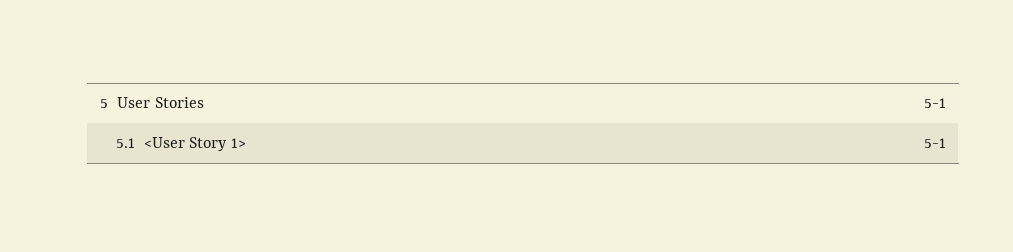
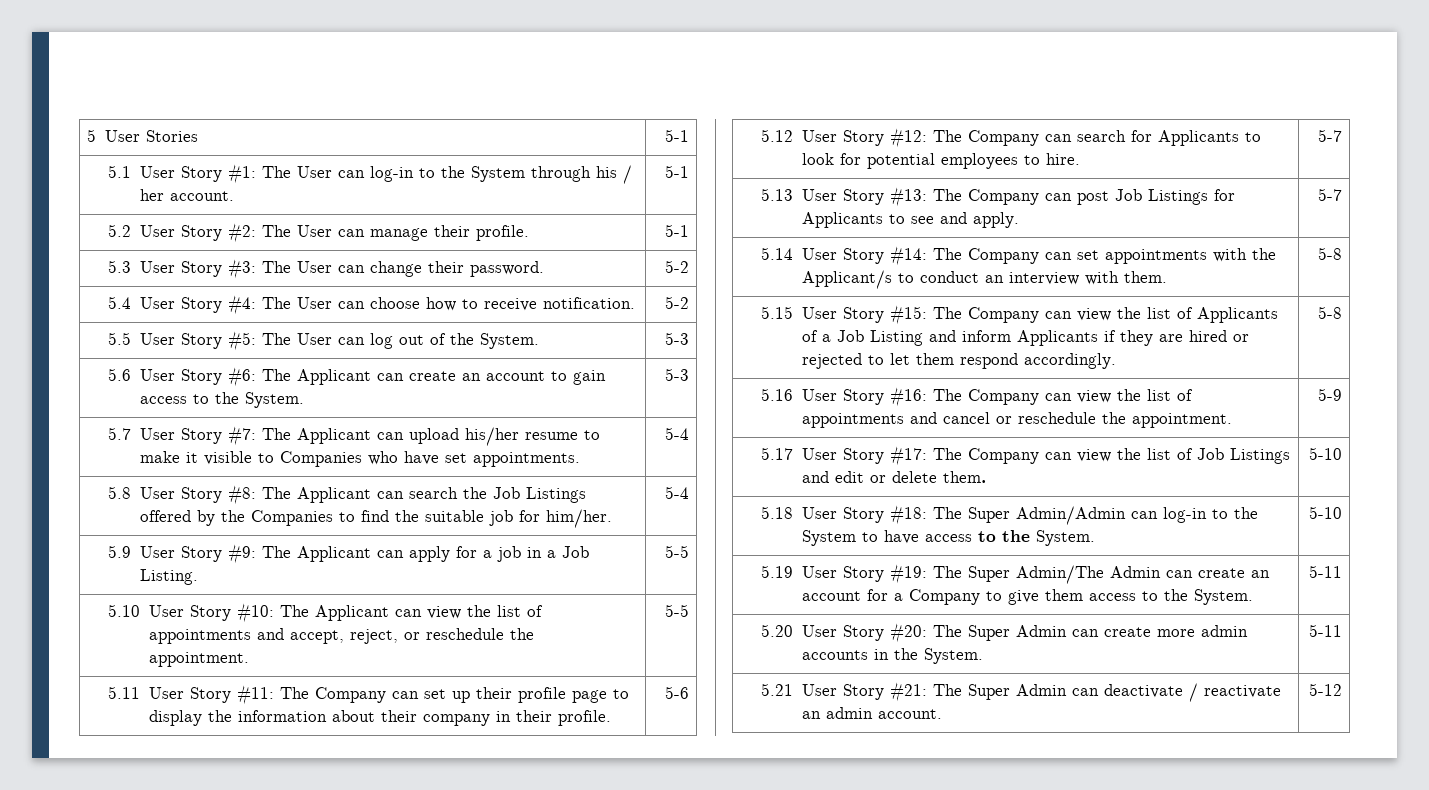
- 5.1 <User Story 1> | 5-1
+ 5.1 User Story #1: The User can log-in to the System through his / her account. | 5-1
+ 5.2 User Story #2: The User can manage their profile. | 5-1
+ 5.3 User Story #3: The User can change their password. | 5-2
+ 5.4 User Story #4: The User can choose how to receive notification. | 5-2
+ 5.5 User Story #5: The User can log out of the System. | 5-3
+ 5.6 User Story #6: The Applicant can create an account to gain access to the System. | 5-3
+ 5.7 User Story #7: The Applicant can upload his/her resume to make it visible to Companies who have set appointments. | 5-4
+ 5.8 User Story #8: The Applicant can search the Job Listings offered by the Companies to find the suitable job for him/her. | 5-4
+ 5.9 User Story #9: The Applicant can apply for a job in a Job Listing. | 5-5
+ 5.10 User Story #10: The Applicant can view the list of appointments and accept, reject, or reschedule the appointment. | 5-5
+ 5.11 User Story #11: The Company can set up their profile page to display the information about their company in their profile. | 5-6
+ 5.12 User Story #12: The Company can search for Applicants to look for potential employees to hire. | 5-7
+ 5.13 User Story #13: The Company can post Job Listings for Applicants to see and apply. | 5-7
+ 5.14 User Story #14: The Company can set appointments with the Applicant/s to conduct an interview with them. | 5-8
+ 5.15 User Story #15: The Company can view the list of Applicants of a Job Listing and inform Applicants if they are hired or rejected to let them respond accordingly. | 5-8
+ 5.16 User Story #16: The Company can view the list of appointments and cancel or reschedule the appointment. | 5-9
+ 5.17 User Story #17: The Company can view the list of Job Listings and edit or delete them. | 5-10
+ 5.18 User Story #18: The Super Admin/Admin can log-in to the System to have access to the System. | 5-10
+ 5.19 User Story #19: The Super Admin/The Admin can create an account for a Company to give them access to the System. | 5-11
+ 5.20 User Story #20: The Super Admin can create more admin accounts in the System. | 5-11
+ 5.21 User Story #21: The Super Admin can deactivate / reactivate an admin account. | 5-12

